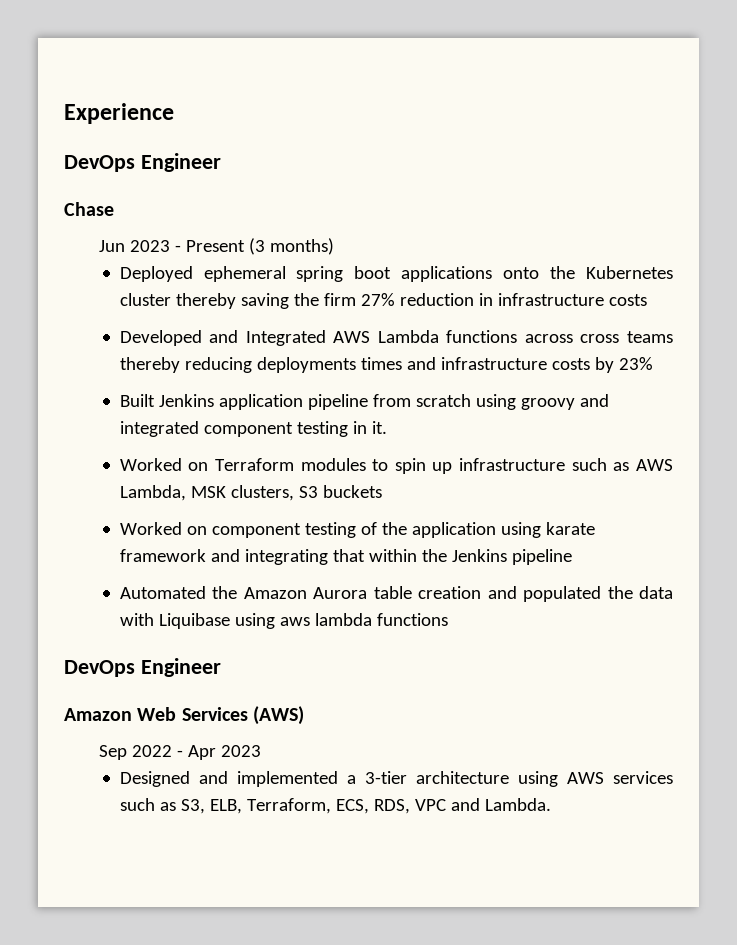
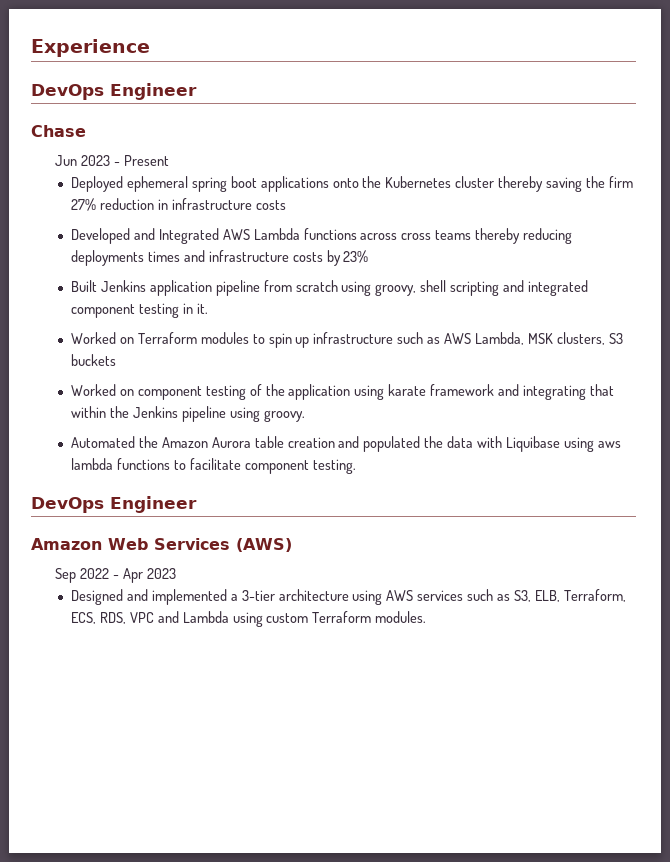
- Jun 2023 - Present (3 months)
+ Jun 2023 - Present
- Built Jenkins application pipeline from scratch using groovy and integrated component testing in it.
+ Built Jenkins application pipeline from scratch using groovy, shell scripting and integrated component testing in it.
- Worked on component testing of the application using karate framework and integrating that within the Jenkins pipeline
+ Worked on component testing of the application using karate framework and integrating that within the Jenkins pipeline using groovy.
- Automated the Amazon Aurora table creation and populated the data with Liquibase using aws lambda functions
+ Automated the Amazon Aurora table creation and populated the data with Liquibase using aws lambda functions to facilitate component testing.
- Designed and implemented a 3-tier architecture using AWS services such as S3, ELB, Terraform, ECS, RDS, VPC and Lambda.
+ Designed and implemented a 3-tier architecture using AWS services such as S3, ELB, Terraform, ECS, RDS, VPC and Lambda using custom Terraform modules.

